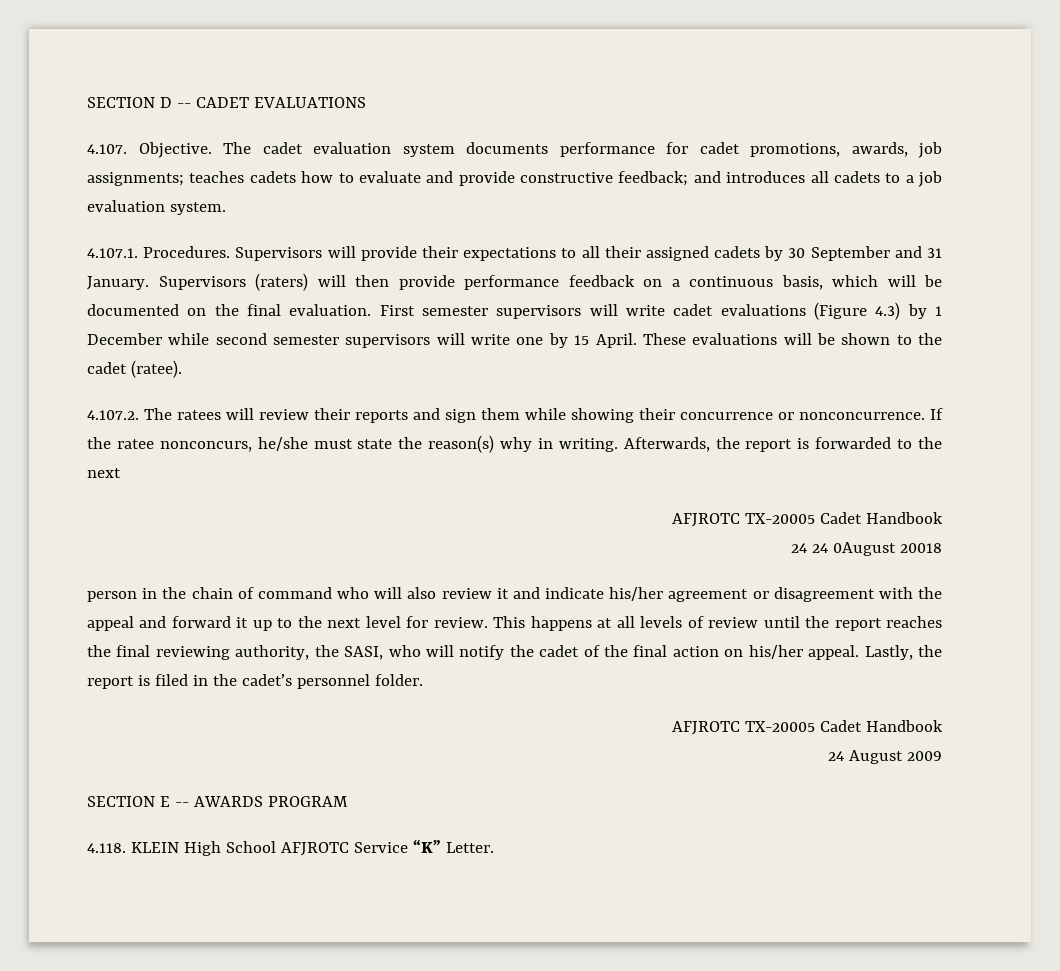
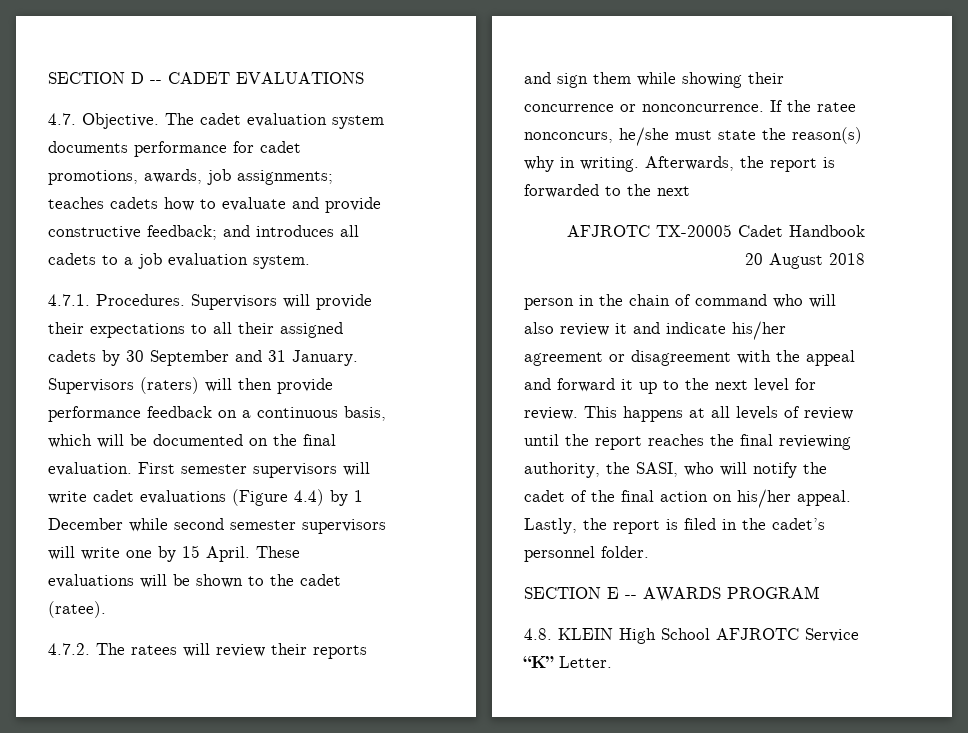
- 4.107. Objective.
+ 4.7. Objective.
- 4.107.1. Procedures.
+ 4.7.1. Procedures.
- First semester supervisors will write cadet evaluations (Figure 4.3) by 1 December while second semester supervisors will write one by 15 April.
+ First semester supervisors will write cadet evaluations (Figure 4.4) by 1 December while second semester supervisors will write one by 15 April.
- 4.107.2. The ratees will review their reports and sign them while showing their concurrence or nonconcurrence.
+ 4.7.2. The ratees will review their reports and sign them while showing their concurrence or nonconcurrence.
- 24 24 0August 20018
+ 20 August 2018
  Lastly, the report is filed in the cadet’s personnel folder.
- AFJROTC TX-20005 Cadet Handbook
- 24 August 2009
- 4.118. KLEIN High School AFJROTC Service “K” Letter.
+ 4.8. KLEIN High School AFJROTC Service “K” Letter.

